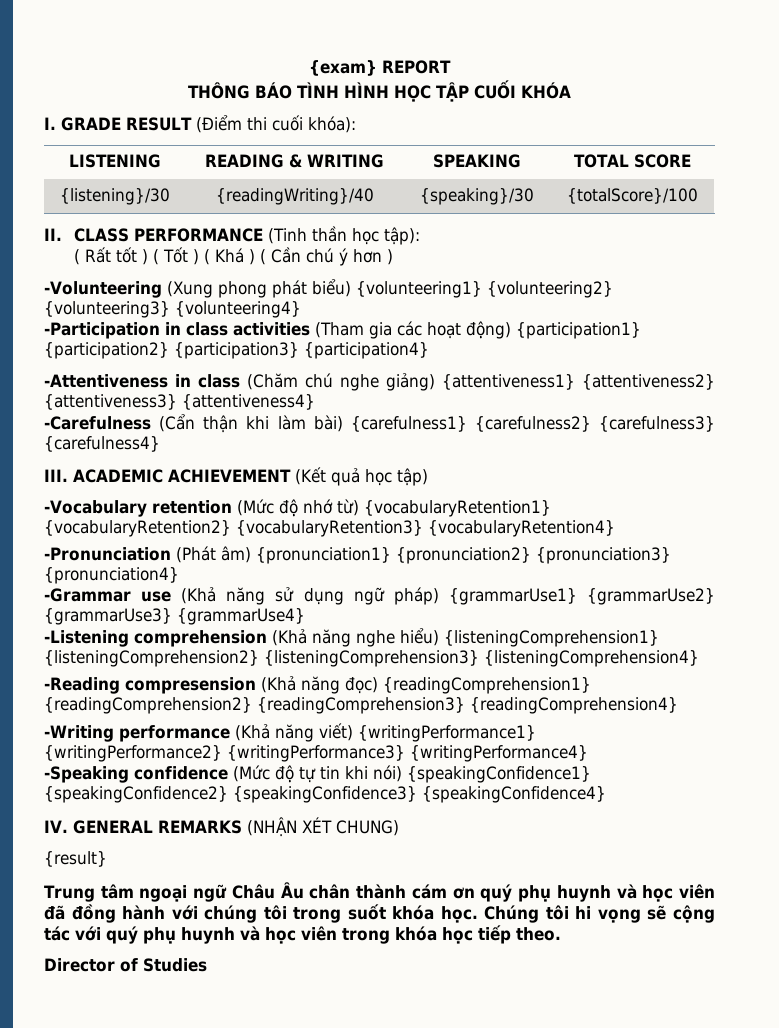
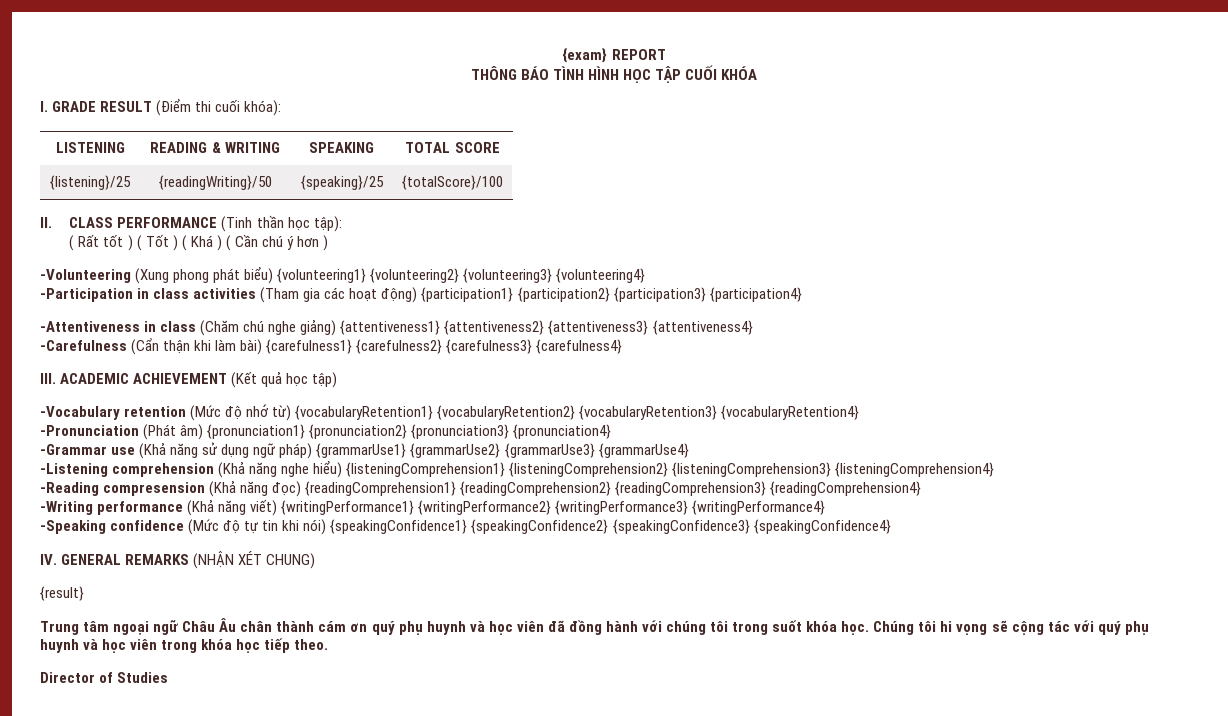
- {listening}/30 | {readingWriting}/40 | {speaking}/30 | {totalScore}/100
+ {listening}/25 | {readingWriting}/50 | {speaking}/25 | {totalScore}/100

